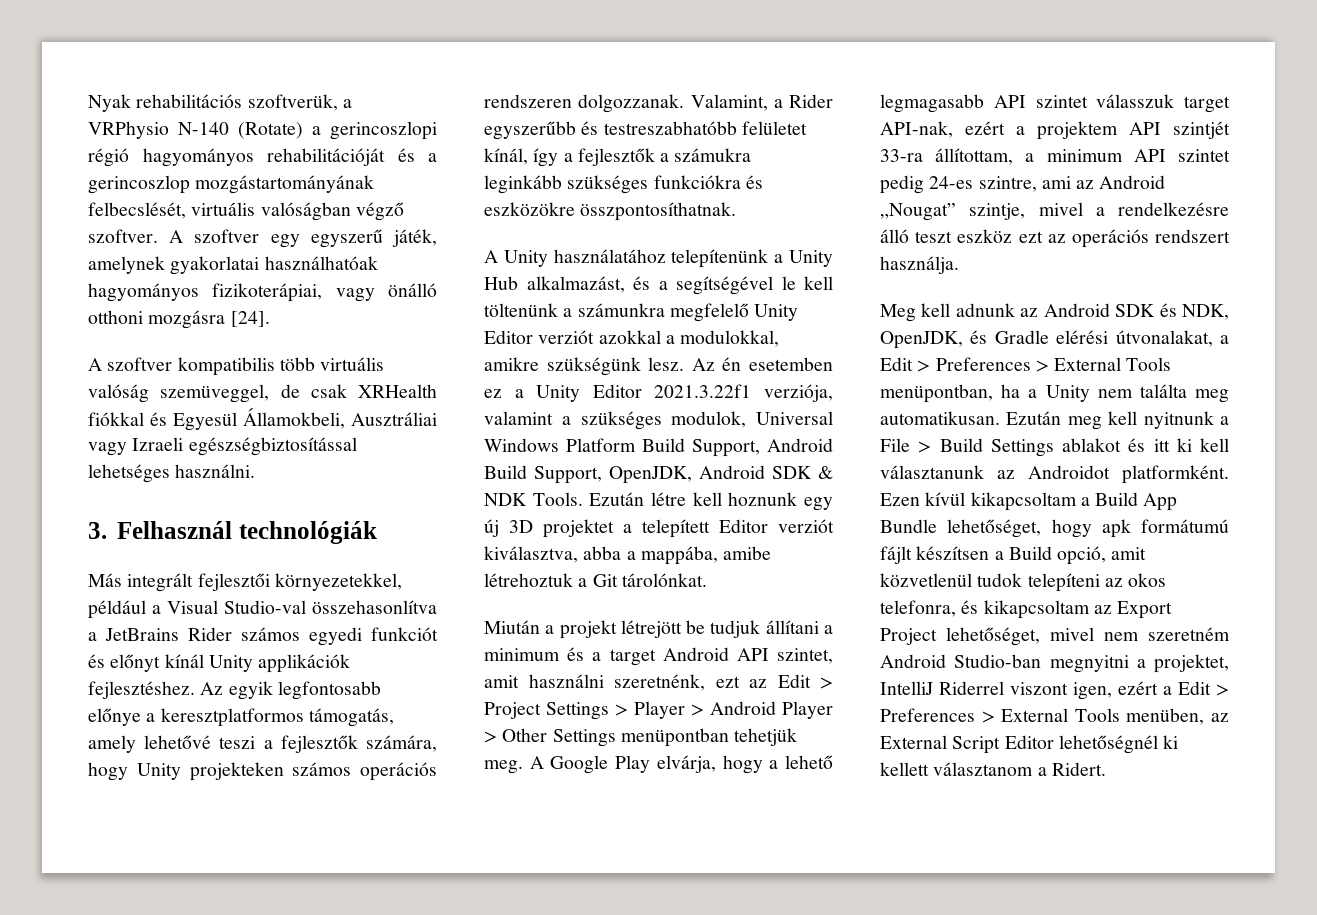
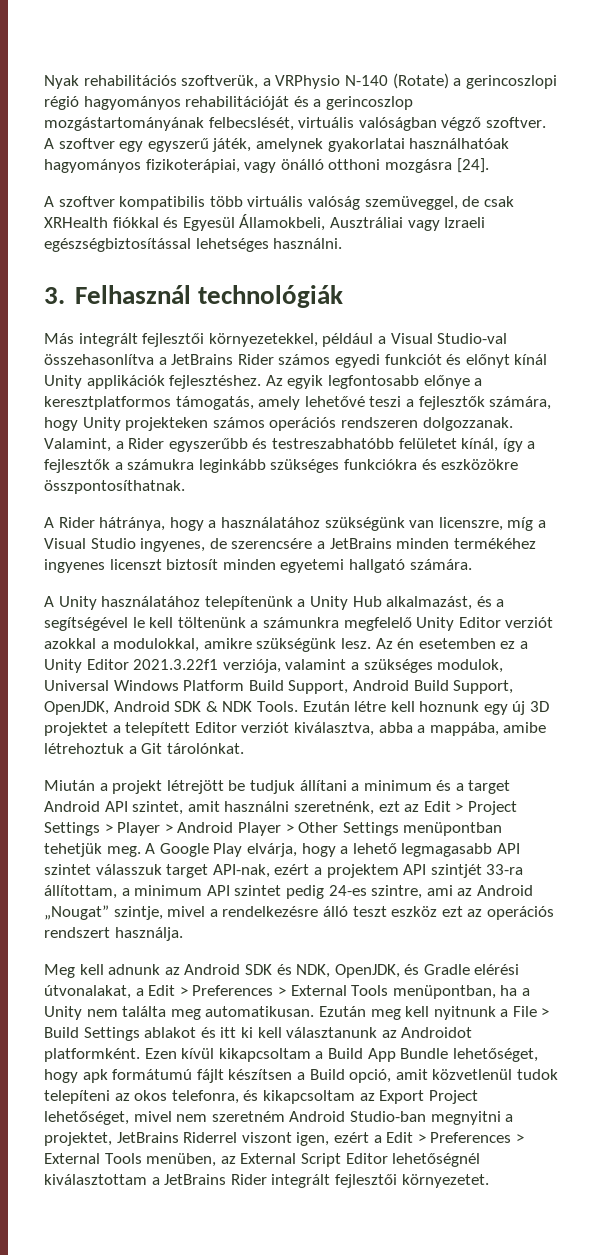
+ A Rider hátránya, hogy a használatához szükségünk van licenszre, míg a Visual Studio ingyenes, de szerencsére a JetBrains minden termékéhez ingyenes licenszt biztosít minden egyetemi hallgató számára.
- Ezen kívül kikapcsoltam a Build App Bundle lehetőséget, hogy apk formátumú fájlt készítsen a Build opció, amit közvetlenül tudok telepíteni az okos telefonra, és kikapcsoltam az Export Project lehetőséget, mivel nem szeretném Android Studio-ban megnyitni a projektet, IntelliJ Riderrel viszont igen, ezért a Edit > Preferences > External Tools menüben, az External Script Editor lehetőségnél ki kellett választanom a Ridert.
+ Ezen kívül kikapcsoltam a Build App Bundle lehetőséget, hogy apk formátumú fájlt készítsen a Build opció, amit közvetlenül tudok telepíteni az okos telefonra, és kikapcsoltam az Export Project lehetőséget, mivel nem szeretném Android Studio-ban megnyitni a projektet, JetBrains Riderrel viszont igen, ezért a Edit > Preferences > External Tools menüben, az External Script Editor lehetőségnél kiválasztottam a JetBrains Rider integrált fejlesztői környezetet.

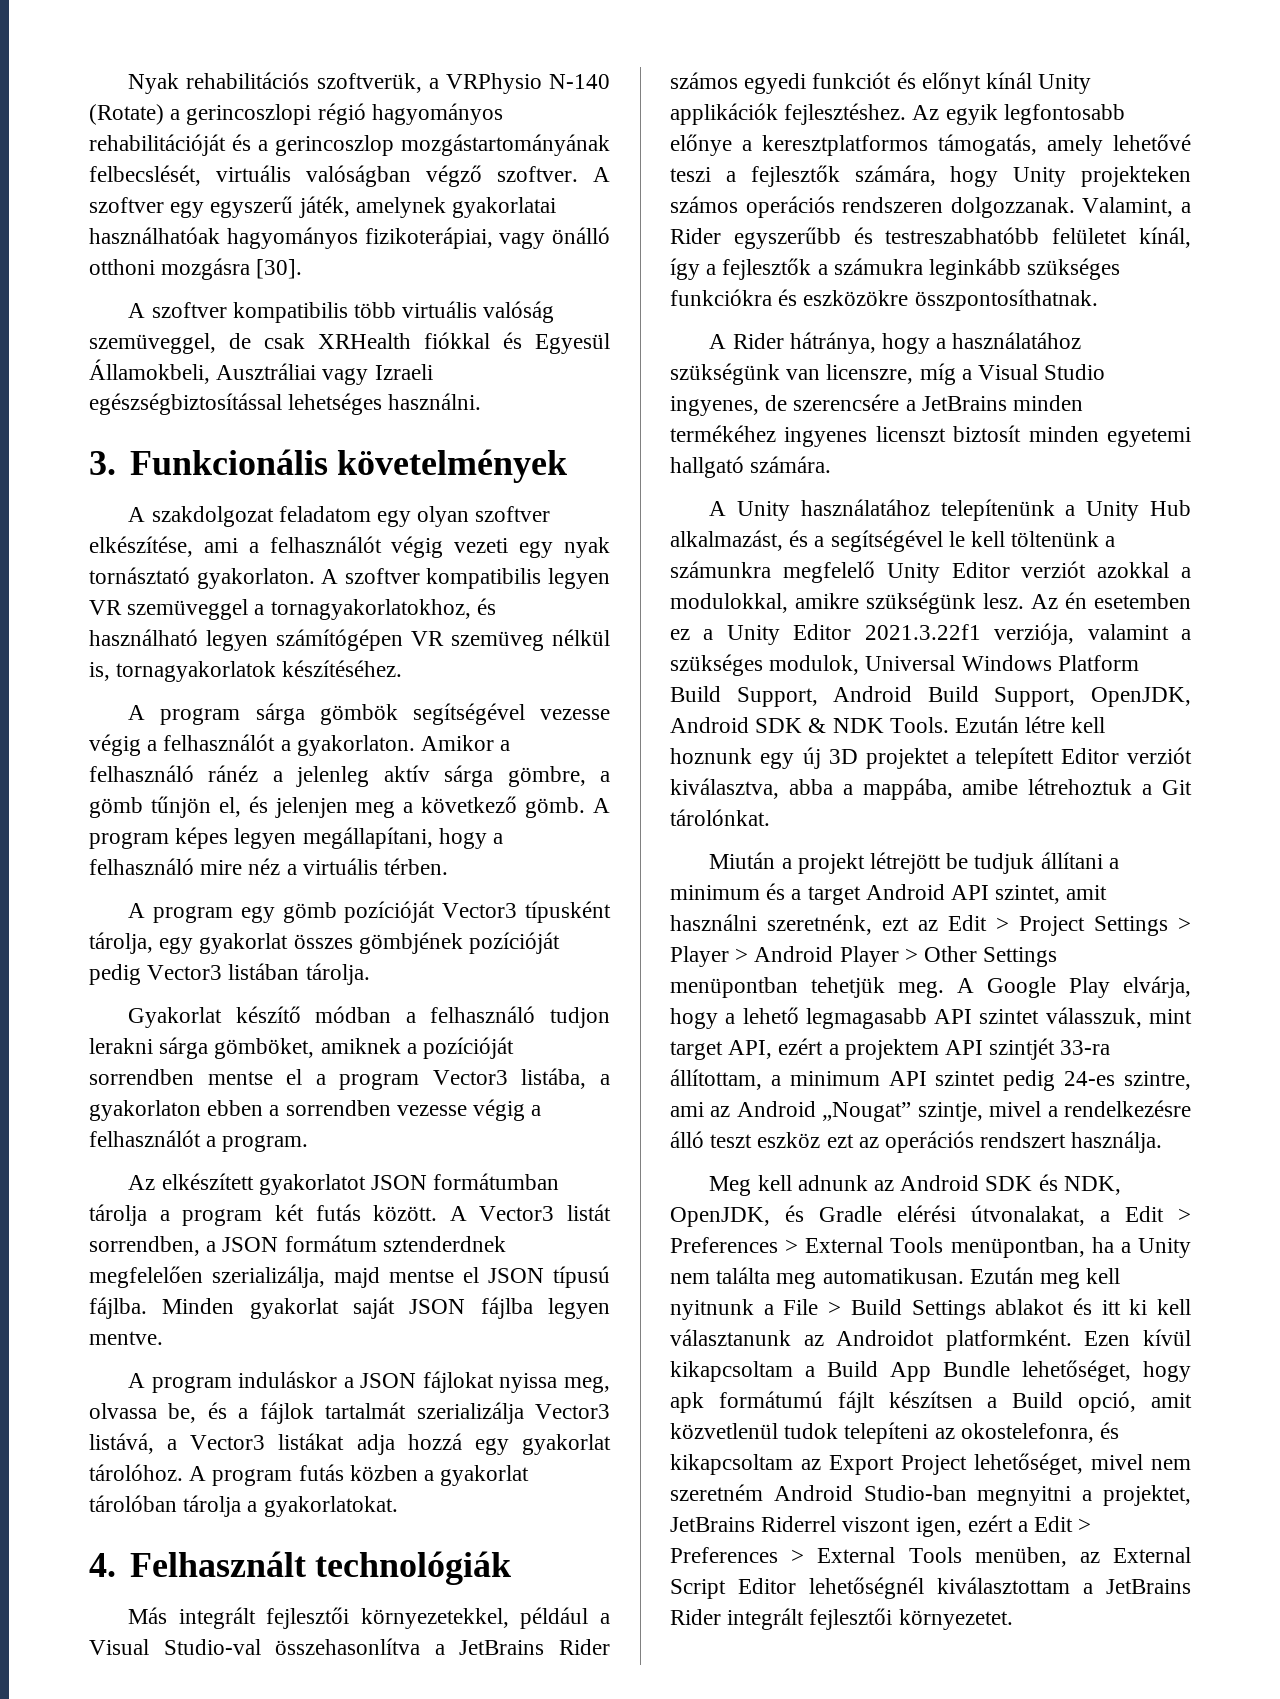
- A szoftver egy egyszerű játék, amelynek gyakorlatai használhatóak hagyományos fizikoterápiai, vagy önálló otthoni mozgásra [24].
+ A szoftver egy egyszerű játék, amelynek gyakorlatai használhatóak hagyományos fizikoterápiai, vagy önálló otthoni mozgásra [30].
- 3. Felhasznál technológiák
+ 3. Funkcionális követelmények
+ A szakdolgozat feladatom egy olyan szoftver elkészítése, ami a felhasználót végig vezeti egy nyak tornásztató gyakorlaton. A szoftver kompatibilis legyen VR szemüveggel a tornagyakorlatokhoz, és használható legyen számítógépen VR szemüveg nélkül is, tornagyakorlatok készítéséhez.
+ A program sárga gömbök segítségével vezesse végig a felhasználót a gyakorlaton. Amikor a felhasználó ránéz a jelenleg aktív sárga gömbre, a gömb tűnjön el, és jelenjen meg a következő gömb. A program képes legyen megállapítani, hogy a felhasználó mire néz a virtuális térben.
+ A program egy gömb pozícióját Vector3 típusként tárolja, egy gyakorlat összes gömbjének pozícióját pedig Vector3 listában tárolja.
+ Gyakorlat készítő módban a felhasználó tudjon lerakni sárga gömböket, amiknek a pozícióját sorrendben mentse el a program Vector3 listába, a gyakorlaton ebben a sorrendben vezesse végig a felhasználót a program.
+ Az elkészített gyakorlatot JSON formátumban tárolja a program két futás között. A Vector3 listát sorrendben, a JSON formátum sztenderdnek megfelelően szerializálja, majd mentse el JSON típusú fájlba. Minden gyakorlat saját JSON fájlba legyen mentve.
+ A program induláskor a JSON fájlokat nyissa meg, olvassa be, és a fájlok tartalmát szerializálja Vector3 listává, a Vector3 listákat adja hozzá egy gyakorlat tárolóhoz. A program futás közben a gyakorlat tárolóban tárolja a gyakorlatokat.
+ 4. Felhasznált technológiák
- A Google Play elvárja, hogy a lehető legmagasabb API szintet válasszuk target API-nak, ezért a projektem API szintjét 33-ra állítottam, a minimum API szintet pedig 24-es szintre, ami az Android „Nougat” szintje, mivel a rendelkezésre álló teszt eszköz ezt az operációs rendszert használja.
+ A Google Play elvárja, hogy a lehető legmagasabb API szintet válasszuk, mint target API, ezért a projektem API szintjét 33-ra állítottam, a minimum API szintet pedig 24-es szintre, ami az Android „Nougat” szintje, mivel a rendelkezésre álló teszt eszköz ezt az operációs rendszert használja.
- Ezen kívül kikapcsoltam a Build App Bundle lehetőséget, hogy apk formátumú fájlt készítsen a Build opció, amit közvetlenül tudok telepíteni az okos telefonra, és kikapcsoltam az Export Project lehetőséget, mivel nem szeretném Android Studio-ban megnyitni a projektet, JetBrains Riderrel viszont igen, ezért a Edit > Preferences > External Tools menüben, az External Script Editor lehetőségnél kiválasztottam a JetBrains Rider integrált fejlesztői környezetet.
+ Ezen kívül kikapcsoltam a Build App Bundle lehetőséget, hogy apk formátumú fájlt készítsen a Build opció, amit közvetlenül tudok telepíteni az okostelefonra, és kikapcsoltam az Export Project lehetőséget, mivel nem szeretném Android Studio-ban megnyitni a projektet, JetBrains Riderrel viszont igen, ezért a Edit > Preferences > External Tools menüben, az External Script Editor lehetőségnél kiválasztottam a JetBrains Rider integrált fejlesztői környezetet.

